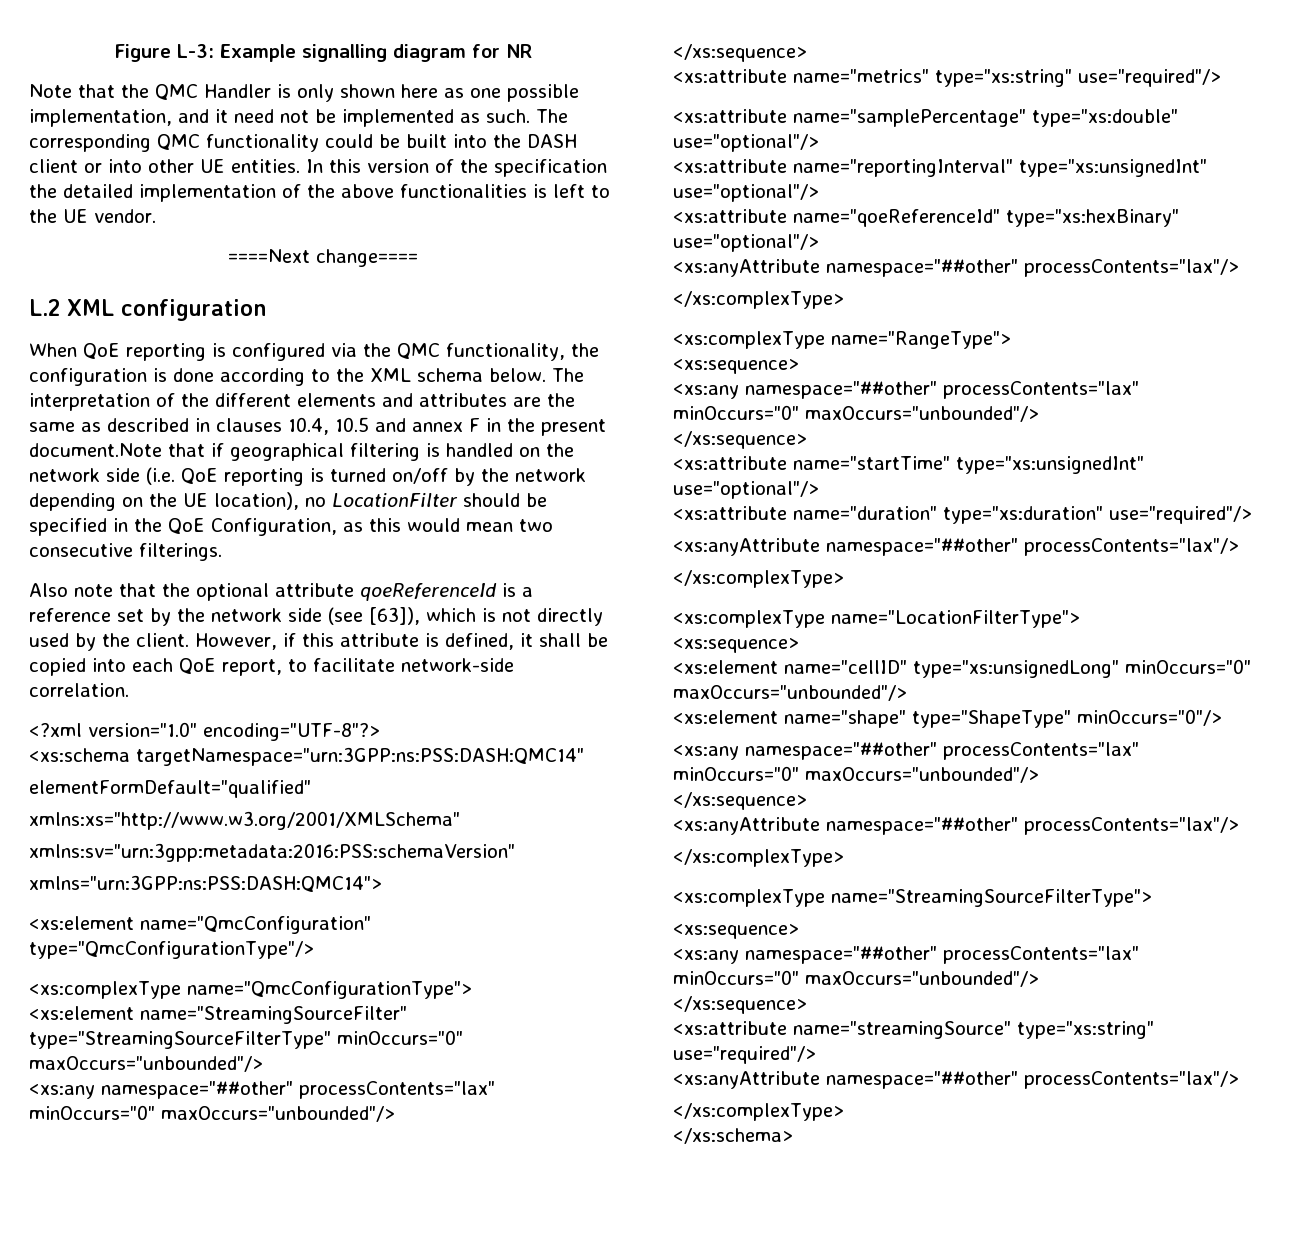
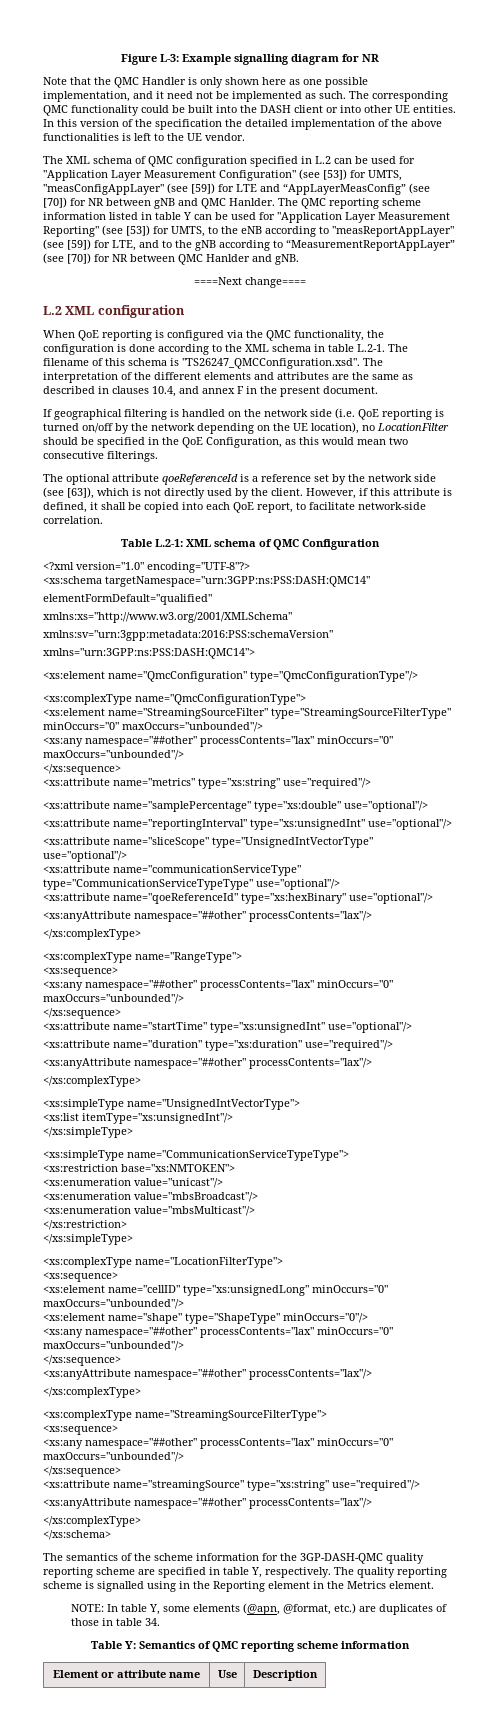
+ The XML schema of QMC configuration specified in L.2 can be used for "Application Layer Measurement Configuration" (see [53]) for UMTS, "measConfigAppLayer" (see [59]) for LTE and “AppLayerMeasConfig” (see [70]) for NR between gNB and QMC Hanlder. The QMC reporting scheme information listed in table Y can be used for "Application Layer Measurement Reporting" (see [53]) for UMTS, to the eNB according to "measReportAppLayer" (see [59]) for LTE, and to the gNB according to “MeasurementReportAppLayer” (see [70]) for NR between QMC Hanlder and gNB.
- When QoE reporting is configured via the QMC functionality, the configuration is done according to the XML schema below. The interpretation of the different elements and attributes are the same as described in clauses 10.4, 10.5 and annex F in the present document.Note that if geographical filtering is handled on the network side (i.e. QoE reporting is turned on/off by the network depending on the UE location), no LocationFilter should be specified in the QoE Configuration, as this would mean two consecutive filterings.
+ When QoE reporting is configured via the QMC functionality, the configuration is done according to the XML schema in table L.2-1. The filename of this schema is "TS26247_QMCConfiguration.xsd". The interpretation of the different elements and attributes are the same as described in clauses 10.4, and annex F in the present document.
+ If geographical filtering is handled on the network side (i.e. QoE reporting is turned on/off by the network depending on the UE location), no LocationFilter should be specified in the QoE Configuration, as this would mean two consecutive filterings.
- Also note that the optional attribute qoeReferenceId is a reference set by the network side (see [63]), which is not directly used by the client.
+ The optional attribute qoeReferenceId is a reference set by the network side (see [63]), which is not directly used by the client.
+ Table L.2-1: XML schema of QMC Configuration
+ <xs:attribute name="sliceScope" type="UnsignedIntVectorType" use="optional"/>
+ <xs:attribute name="communicationServiceType" type="CommunicationServiceTypeType" use="optional"/>
+ <xs:simpleType name="UnsignedIntVectorType">
+ <xs:list itemType="xs:unsignedInt"/>
+ </xs:simpleType>
+ <xs:simpleType name="CommunicationServiceTypeType">
+ <xs:restriction base="xs:NMTOKEN">
+ <xs:enumeration value="unicast"/>
+ <xs:enumeration value="mbsBroadcast"/>
+ <xs:enumeration value="mbsMulticast"/>
+ </xs:restriction>
+ </xs:simpleType>
+ The semantics of the scheme information for the 3GP-DASH-QMC quality reporting scheme are specified in table Y, respectively. The quality reporting scheme is signalled using in the Reporting element in the Metrics element.
+ NOTE: In table Y, some elements (@apn, @format, etc.) are duplicates of those in table 34.
+ Table Y: Semantics of QMC reporting scheme information
+ Element or attribute name | Use | Description

